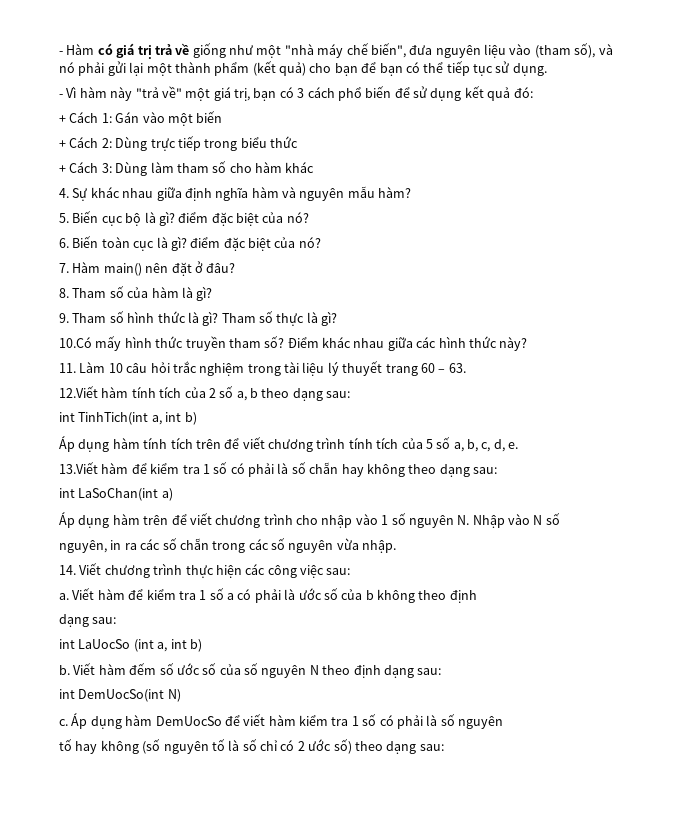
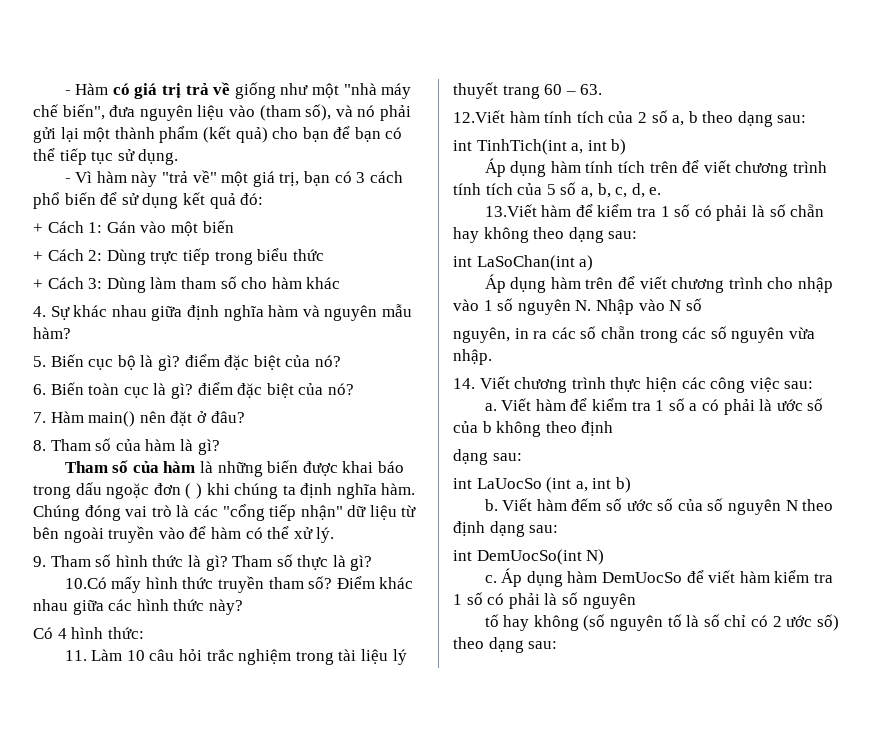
+ Tham số của hàm là những biến được khai báo trong dấu ngoặc đơn ( ) khi chúng ta định nghĩa hàm. Chúng đóng vai trò là các "cổng tiếp nhận" dữ liệu từ bên ngoài truyền vào để hàm có thể xử lý.
+ Có 4 hình thức:

